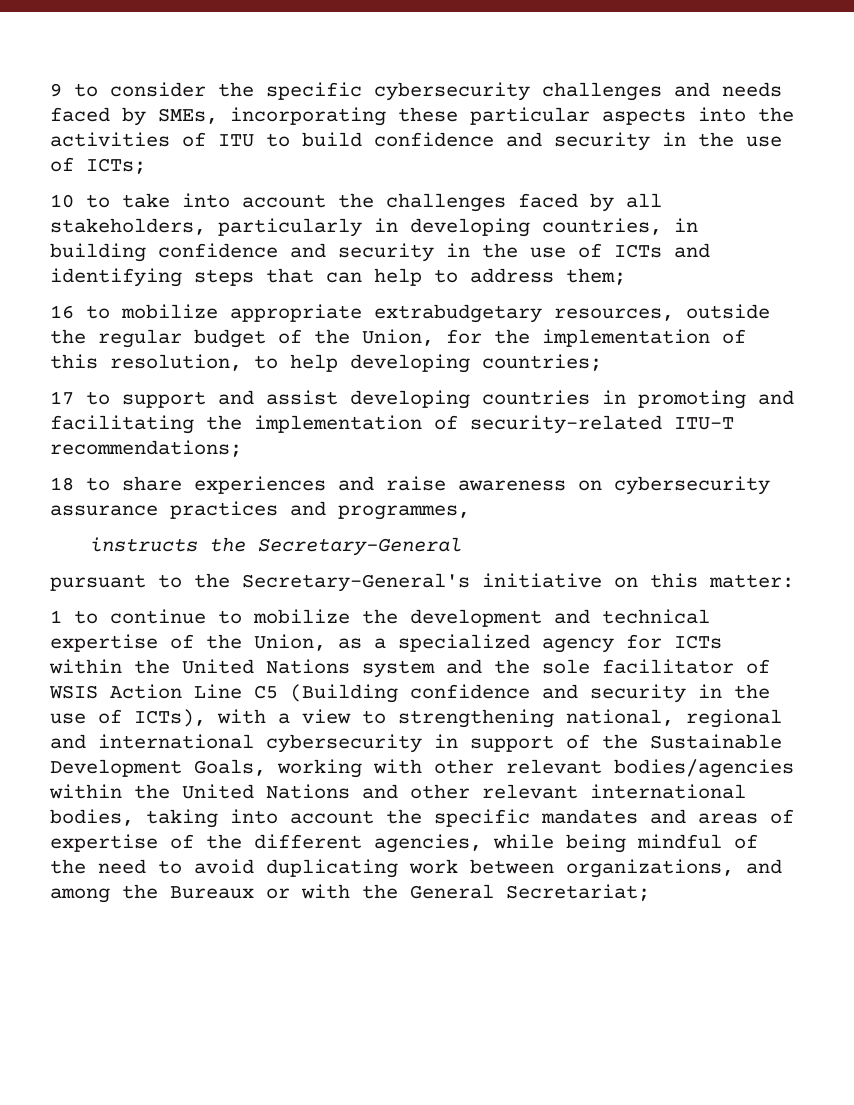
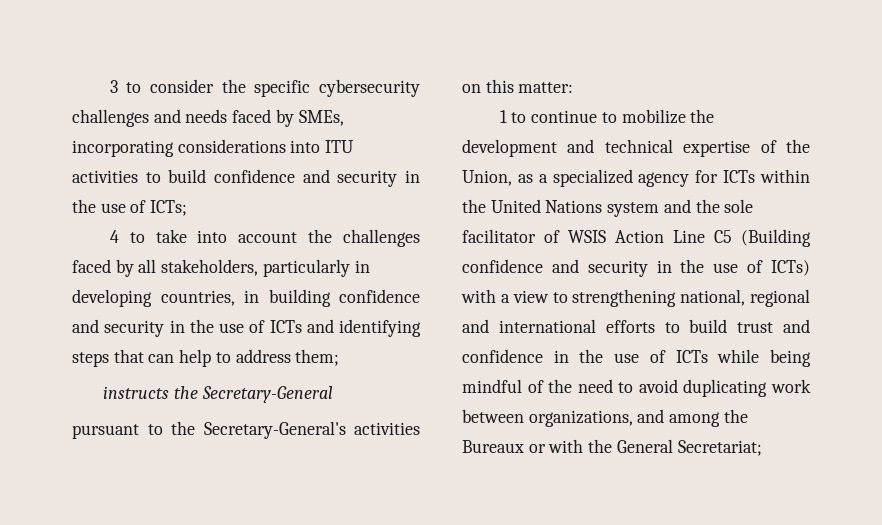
- 9 to consider the specific cybersecurity challenges and needs faced by SMEs, incorporating these particular aspects into the activities of ITU to build confidence and security in the use of ICTs;
+ 3 to consider the specific cybersecurity challenges and needs faced by SMEs, incorporating considerations into ITU activities to build confidence and security in the use of ICTs;
- 10 to take into account the challenges faced by all stakeholders, particularly in developing countries, in building confidence and security in the use of ICTs and identifying steps that can help to address them;
+ 4 to take into account the challenges faced by all stakeholders, particularly in developing countries, in building confidence and security in the use of ICTs and identifying steps that can help to address them;
- 16 to mobilize appropriate extrabudgetary resources, outside the regular budget of the Union, for the implementation of this resolution, to help developing countries;
- 17 to support and assist developing countries in promoting and facilitating the implementation of security-related ITU-T recommendations;
- 18 to share experiences and raise awareness on cybersecurity assurance practices and programmes,
- pursuant to the Secretary-General's initiative on this matter:
+ pursuant to the Secretary-General's activities on this matter:
- 1 to continue to mobilize the development and technical expertise of the Union, as a specialized agency for ICTs within the United Nations system and the sole facilitator of WSIS Action Line C5 (Building confidence and security in the use of ICTs), with a view to strengthening national, regional and international cybersecurity in support of the Sustainable Development Goals, working with other relevant bodies/agencies within the United Nations and other relevant international bodies, taking into account the specific mandates and areas of expertise of the different agencies, while being mindful of the need to avoid duplicating work between organizations, and among the Bureaux or with the General Secretariat;
+ 1 to continue to mobilize the development and technical expertise of the Union, as a specialized agency for ICTs within the United Nations system and the sole facilitator of WSIS Action Line C5 (Building confidence and security in the use of ICTs) with a view to strengthening national, regional and international efforts to build trust and confidence in the use of ICTs while being mindful of the need to avoid duplicating work between organizations, and among the Bureaux or with the General Secretariat;

